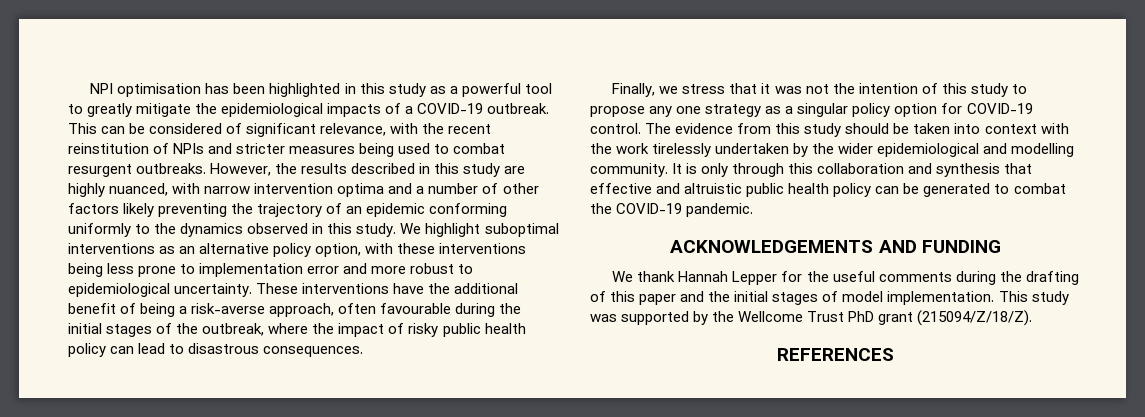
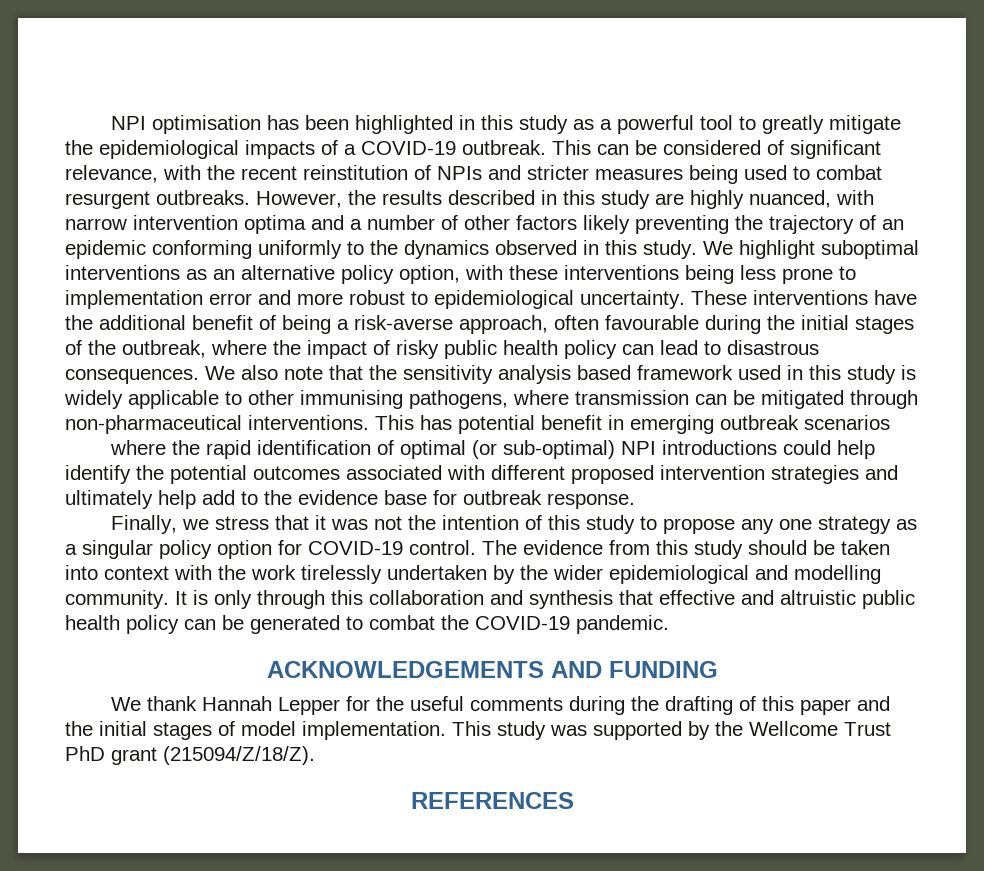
+ We also note that the sensitivity analysis based framework used in this study is widely applicable to other immunising pathogens, where transmission can be mitigated through non-pharmaceutical interventions. This has potential benefit in emerging outbreak scenarios
+ where the rapid identification of optimal (or sub-optimal) NPI introductions could help identify the potential outcomes associated with different proposed intervention strategies and ultimately help add to the evidence base for outbreak response.

